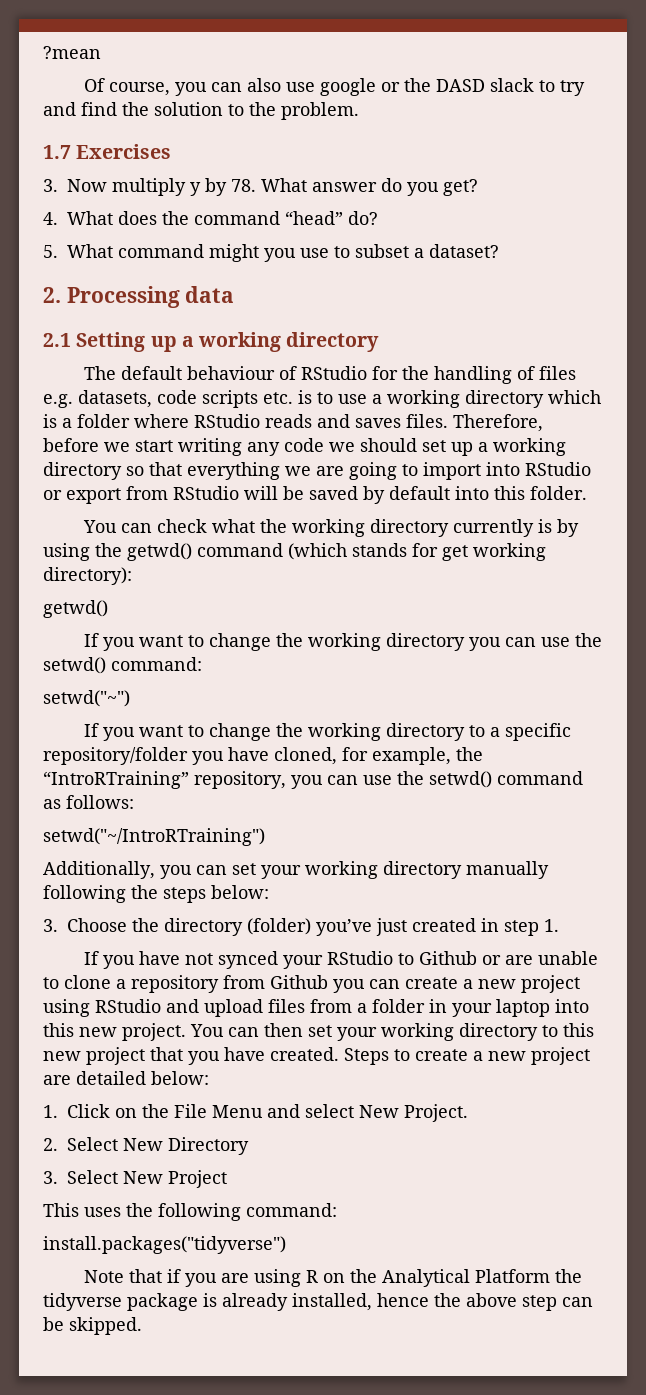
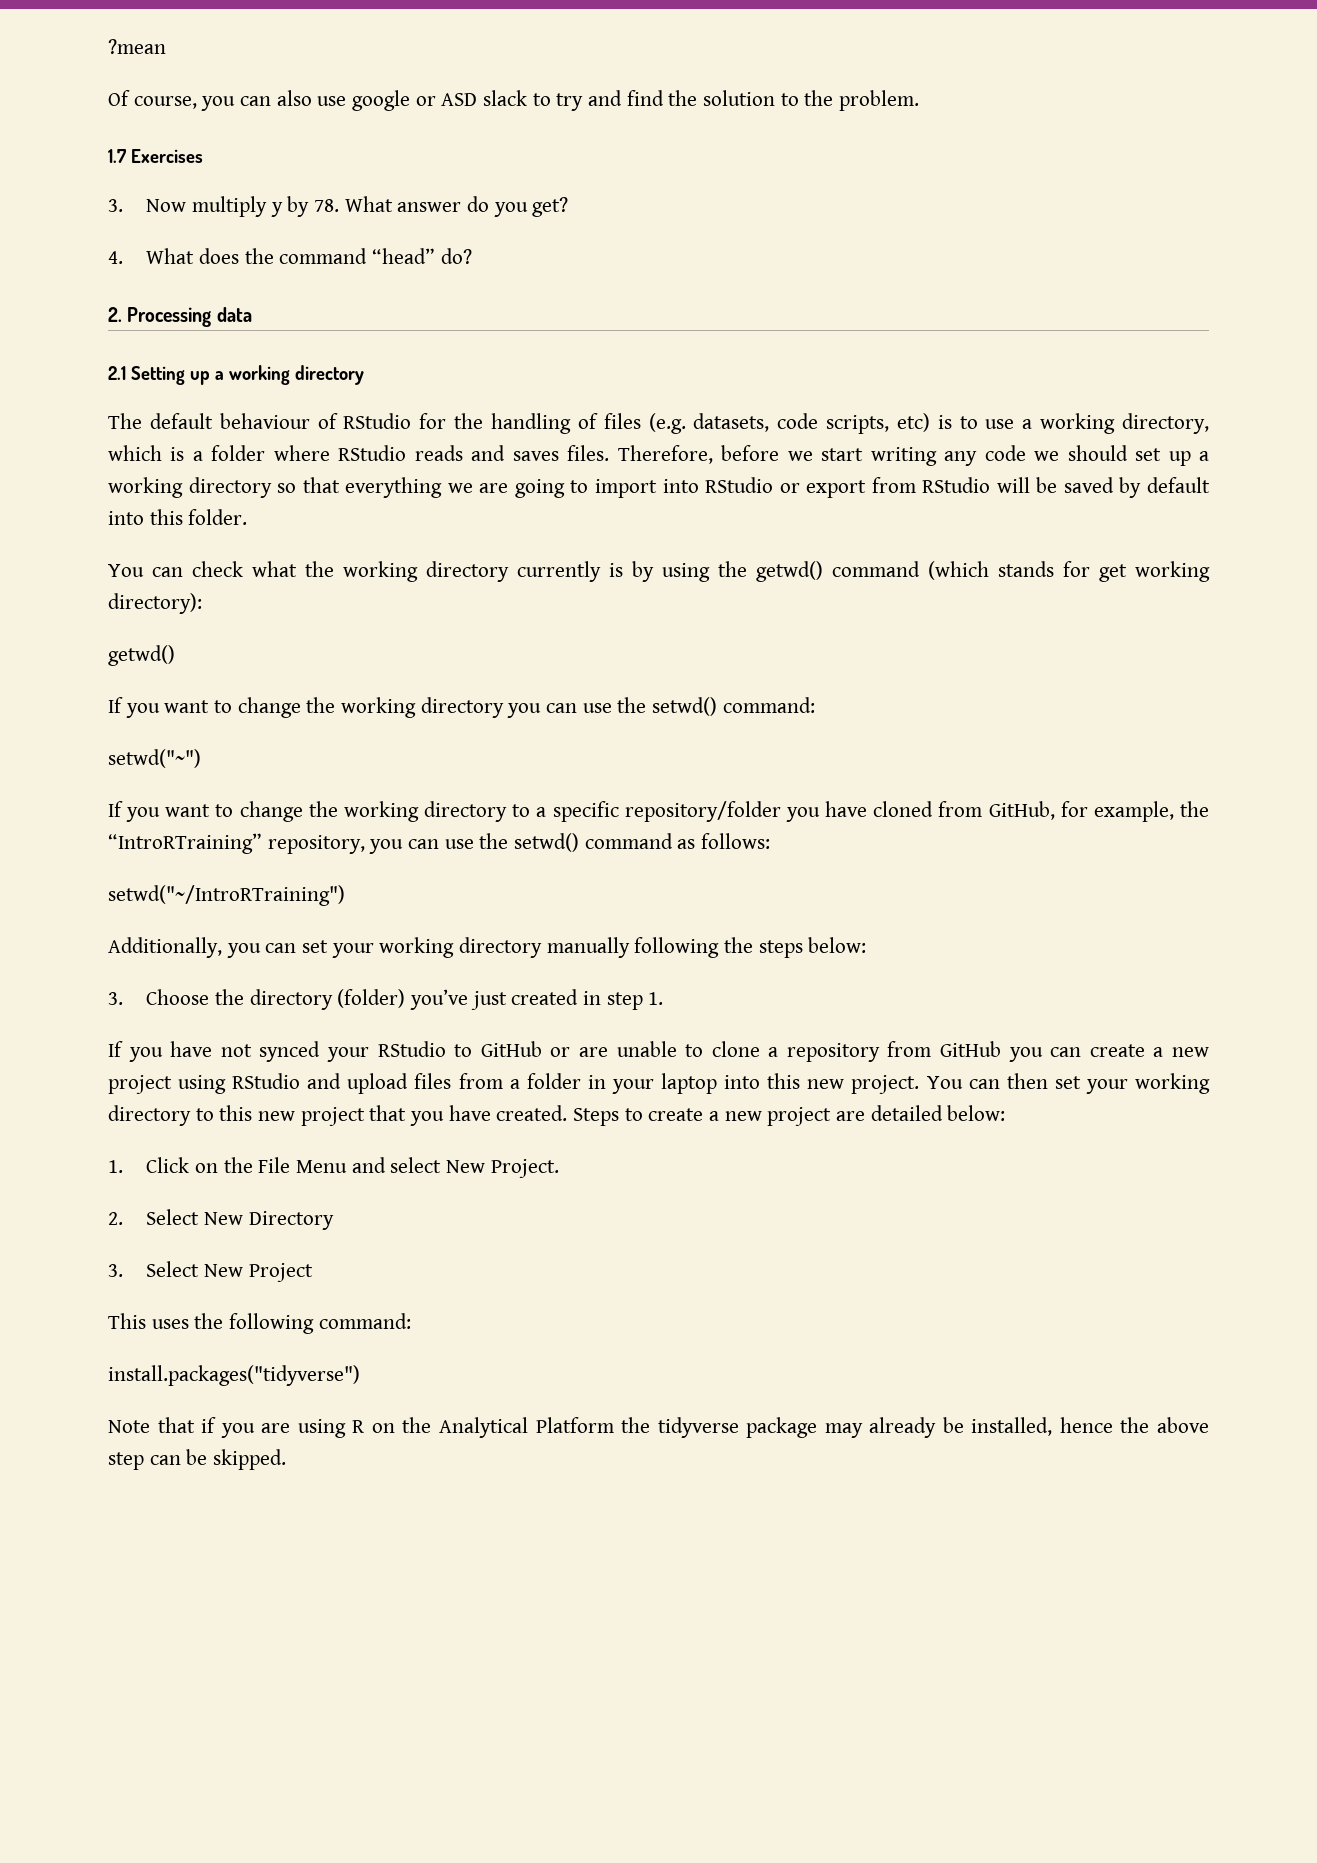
- Of course, you can also use google or the DASD slack to try and find the solution to the problem.
+ Of course, you can also use google or ASD slack to try and find the solution to the problem.
- 5. What command might you use to subset a dataset?
- The default behaviour of RStudio for the handling of files e.g. datasets, code scripts etc. is to use a working directory which is a folder where RStudio reads and saves files.
+ The default behaviour of RStudio for the handling of files (e.g. datasets, code scripts, etc) is to use a working directory, which is a folder where RStudio reads and saves files.
- If you want to change the working directory to a specific repository/folder you have cloned, for example, the “IntroRTraining” repository, you can use the setwd() command as follows:
+ If you want to change the working directory to a specific repository/folder you have cloned from GitHub, for example, the “IntroRTraining” repository, you can use the setwd() command as follows:
- If you have not synced your RStudio to Github or are unable to clone a repository from Github you can create a new project using RStudio and upload files from a folder in your laptop into this new project.
+ If you have not synced your RStudio to GitHub or are unable to clone a repository from GitHub you can create a new project using RStudio and upload files from a folder in your laptop into this new project.
- Note that if you are using R on the Analytical Platform the tidyverse package is already installed, hence the above step can be skipped.
+ Note that if you are using R on the Analytical Platform the tidyverse package may already be installed, hence the above step can be skipped.

